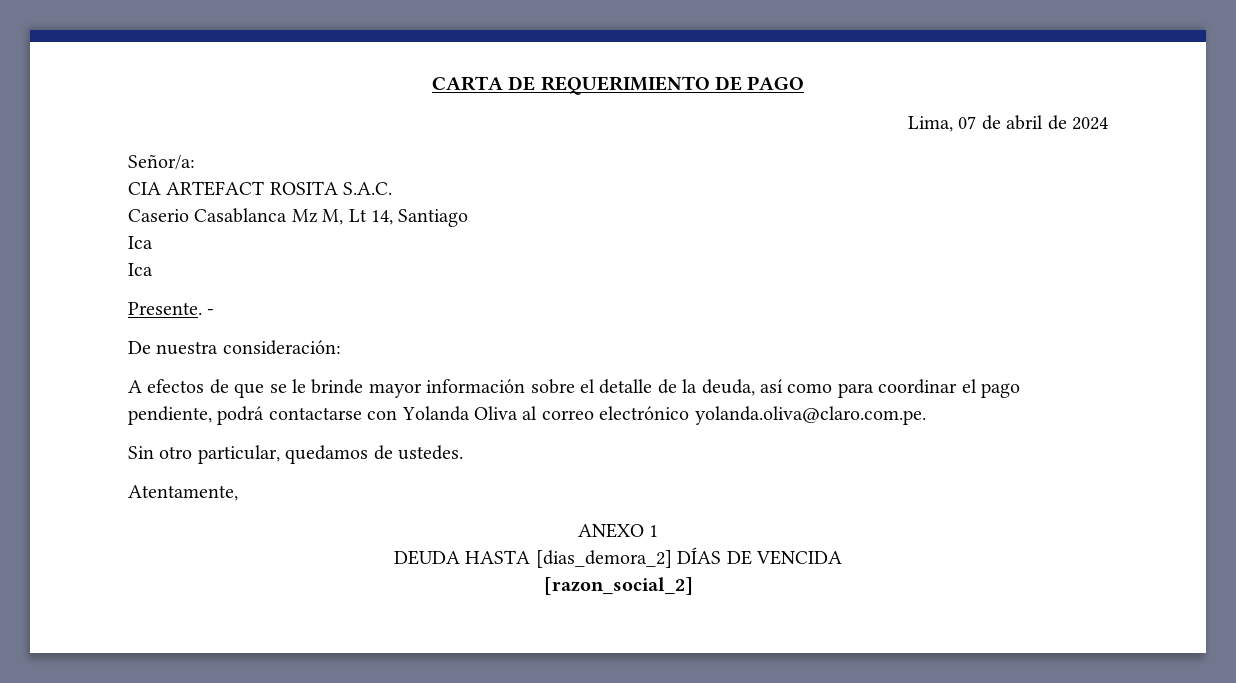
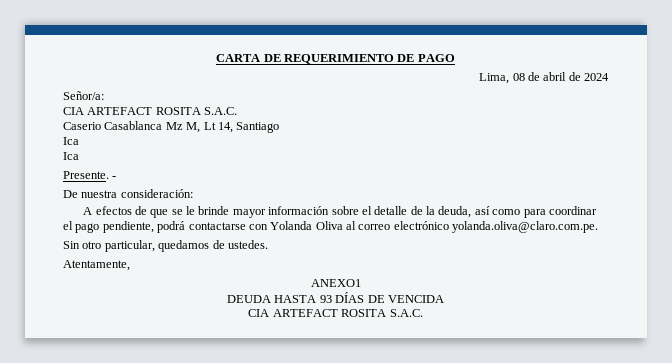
- Lima, 07 de abril de 2024
+ Lima, 08 de abril de 2024
- ANEXO 1
+ ANEXO1
- DEUDA HASTA [dias_demora_2] DÍAS DE VENCIDA
- [razon_social_2]
+ DEUDA HASTA 93 DÍAS DE VENCIDA
+ CIA ARTEFACT ROSITA S.A.C.

